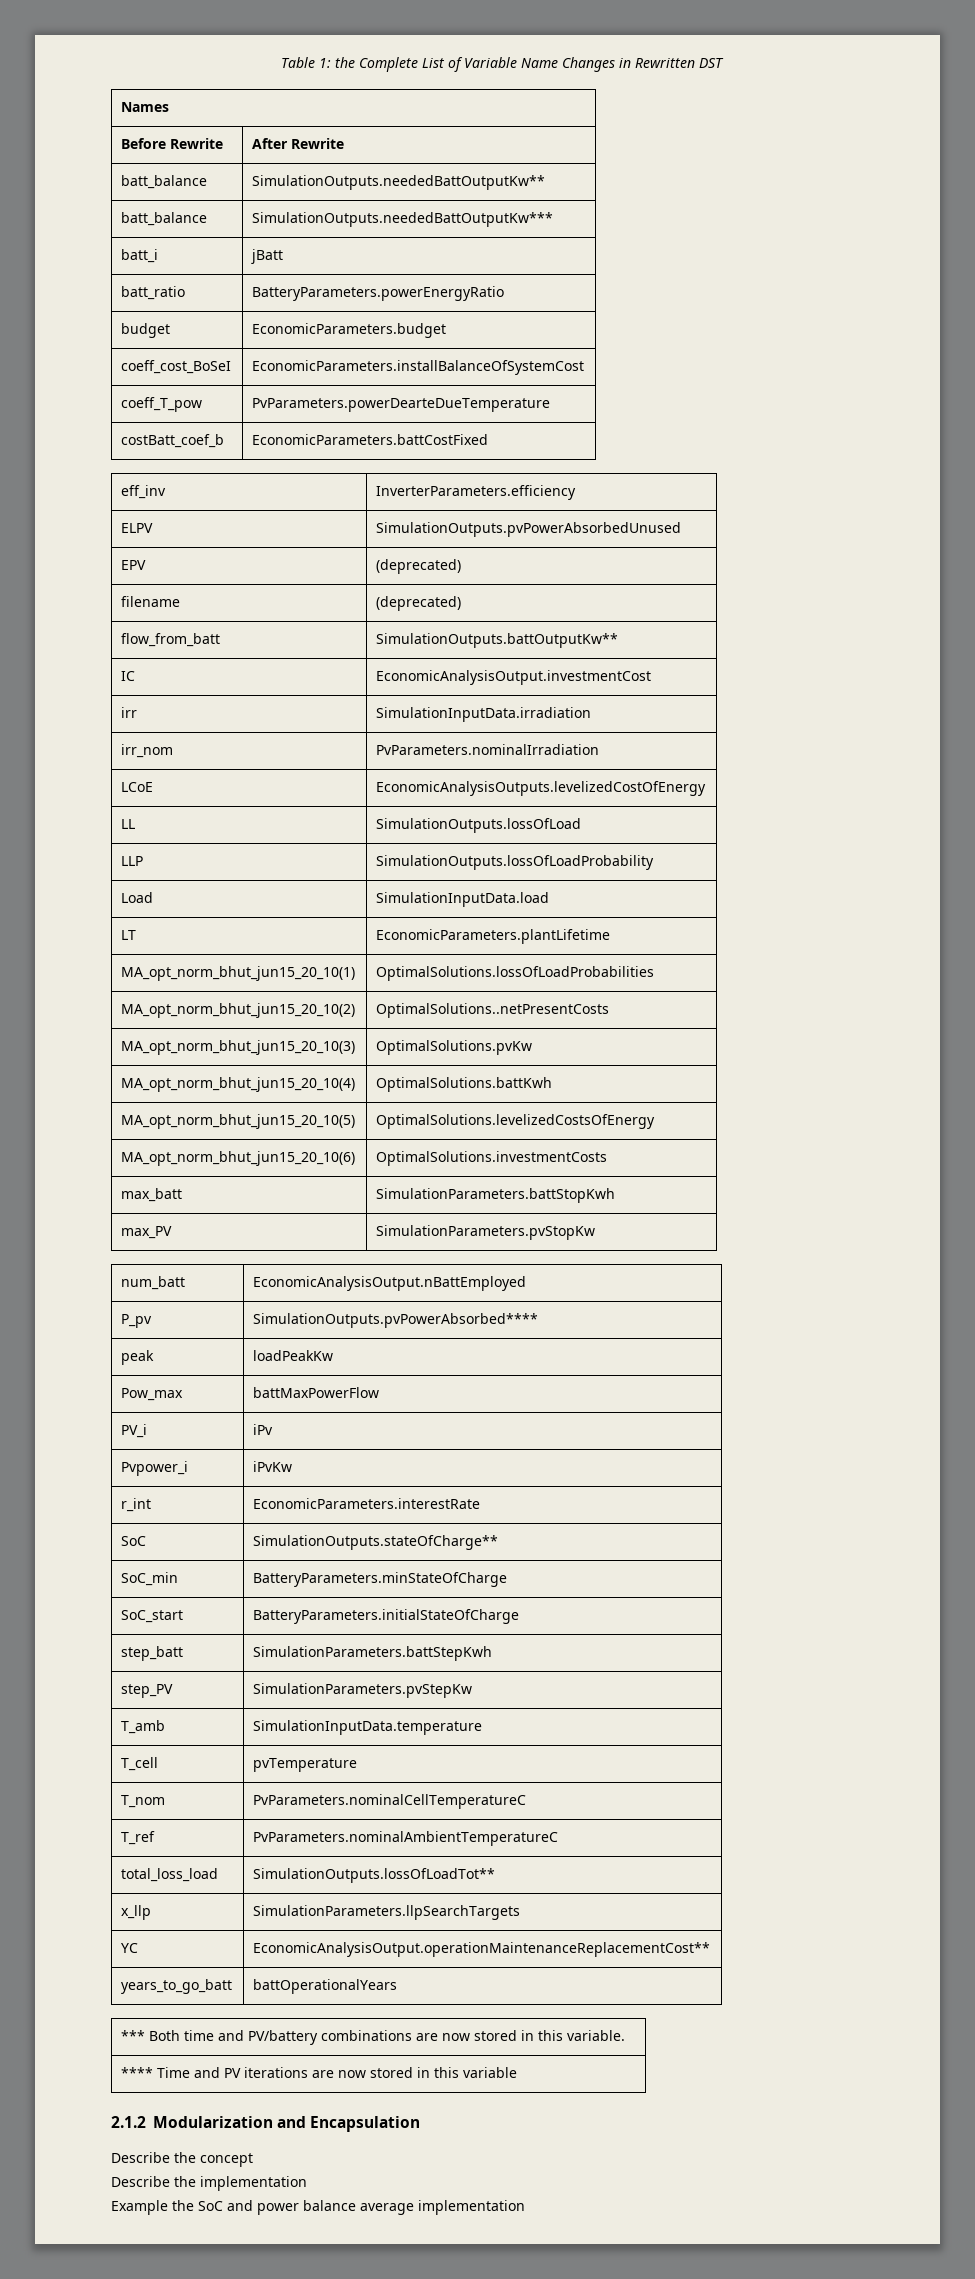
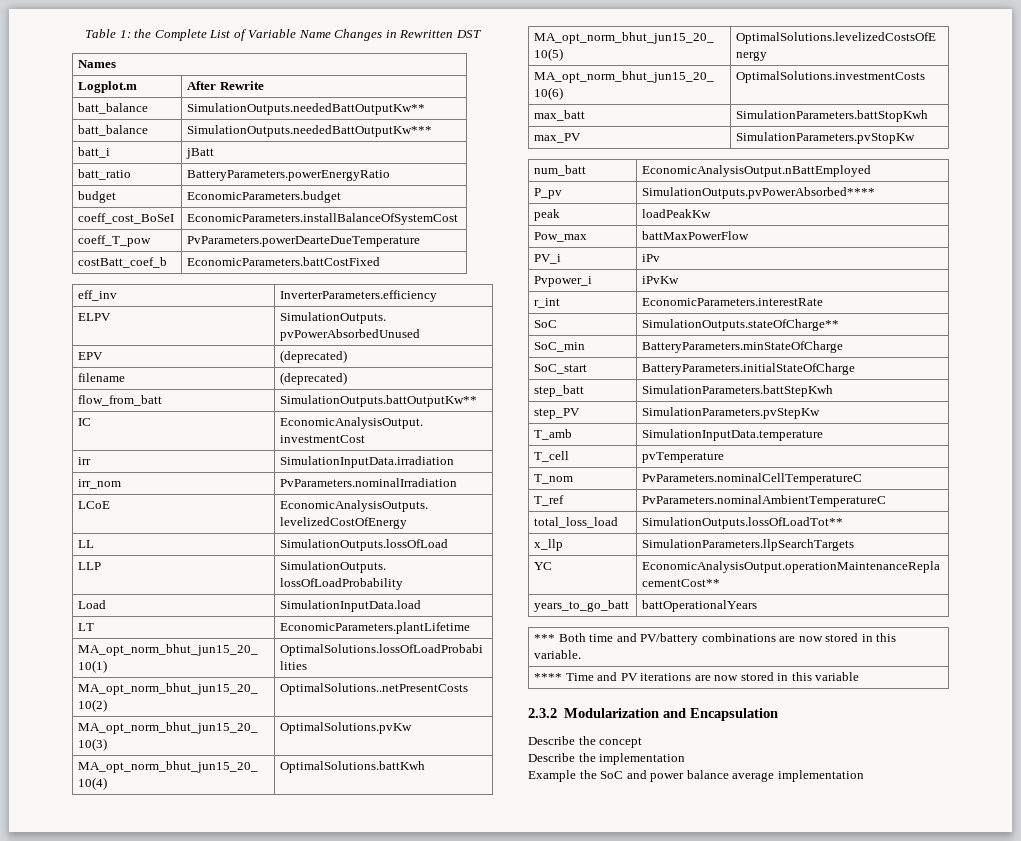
- Before Rewrite | After Rewrite
+ Logplot.m | After Rewrite
- 2.1.2 Modularization and Encapsulation
+ 2.3.2 Modularization and Encapsulation

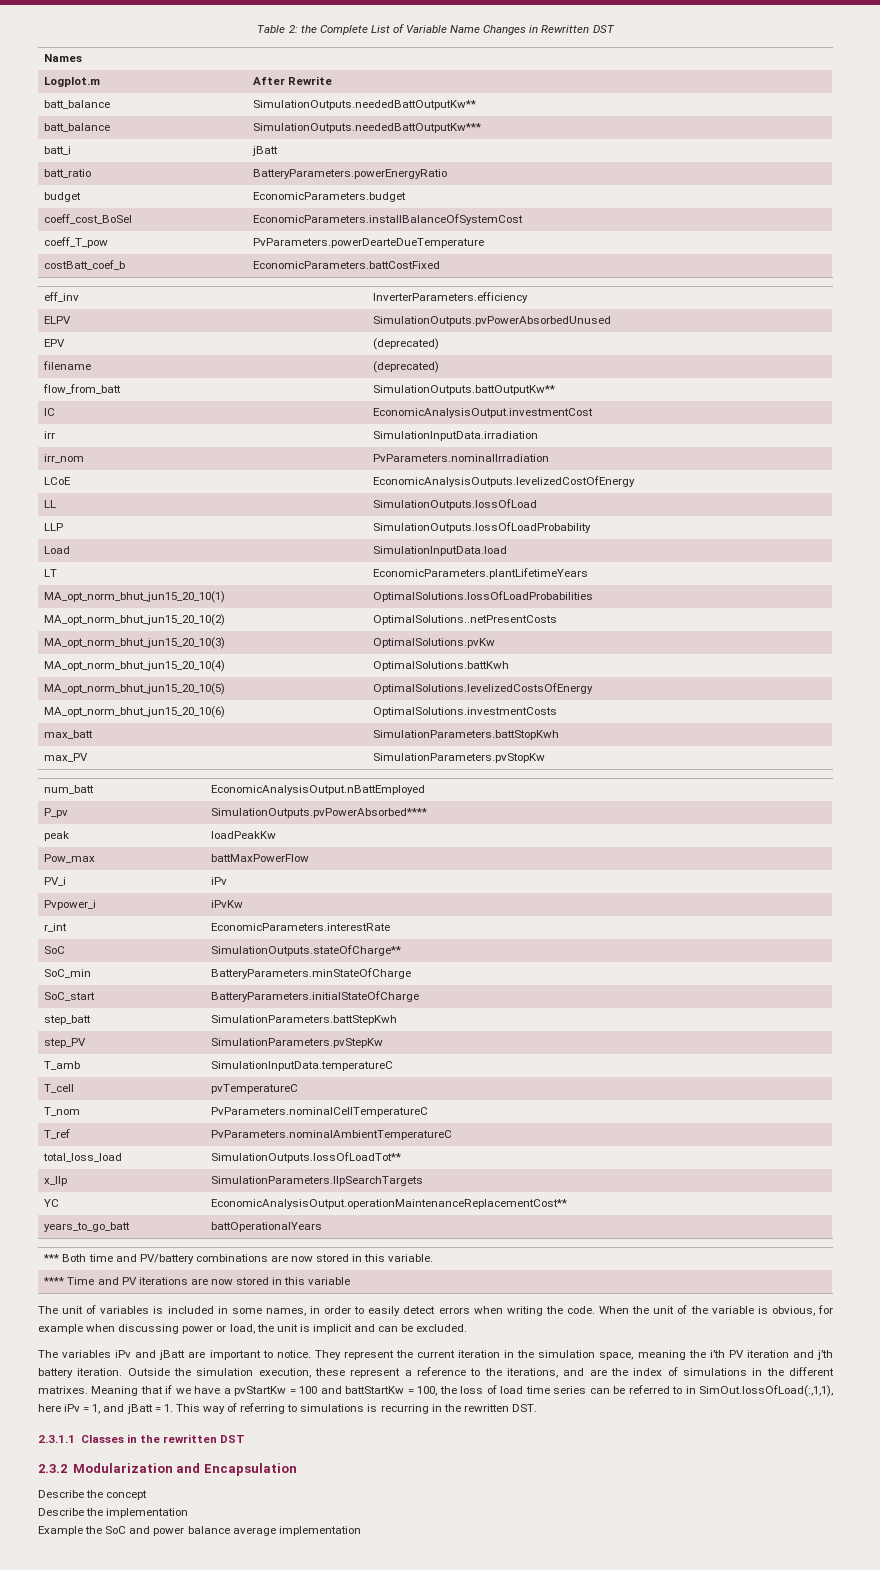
- Table 1: the Complete List of Variable Name Changes in Rewritten DST
+ Table 2: the Complete List of Variable Name Changes in Rewritten DST
- LT | EconomicParameters.plantLifetime
+ LT | EconomicParameters.plantLifetimeYears
- T_amb | SimulationInputData.temperature
+ T_amb | SimulationInputData.temperatureC
- T_cell | pvTemperature
+ T_cell | pvTemperatureC
+ The unit of variables is included in some names, in order to easily detect errors when writing the code. When the unit of the variable is obvious, for example when discussing power or load, the unit is implicit and can be excluded.
+ The variables iPv and jBatt are important to notice. They represent the current iteration in the simulation space, meaning the i’th PV iteration and j’th battery iteration. Outside the simulation execution, these represent a reference to the iterations, and are the index of simulations in the different matrixes. Meaning that if we have a pvStartKw = 100 and battStartKw = 100, the loss of load time series can be referred to in SimOut.lossOfLoad(:,1,1), here iPv = 1, and jBatt = 1. This way of referring to simulations is recurring in the rewritten DST.
+ 2.3.1.1 Classes in the rewritten DST

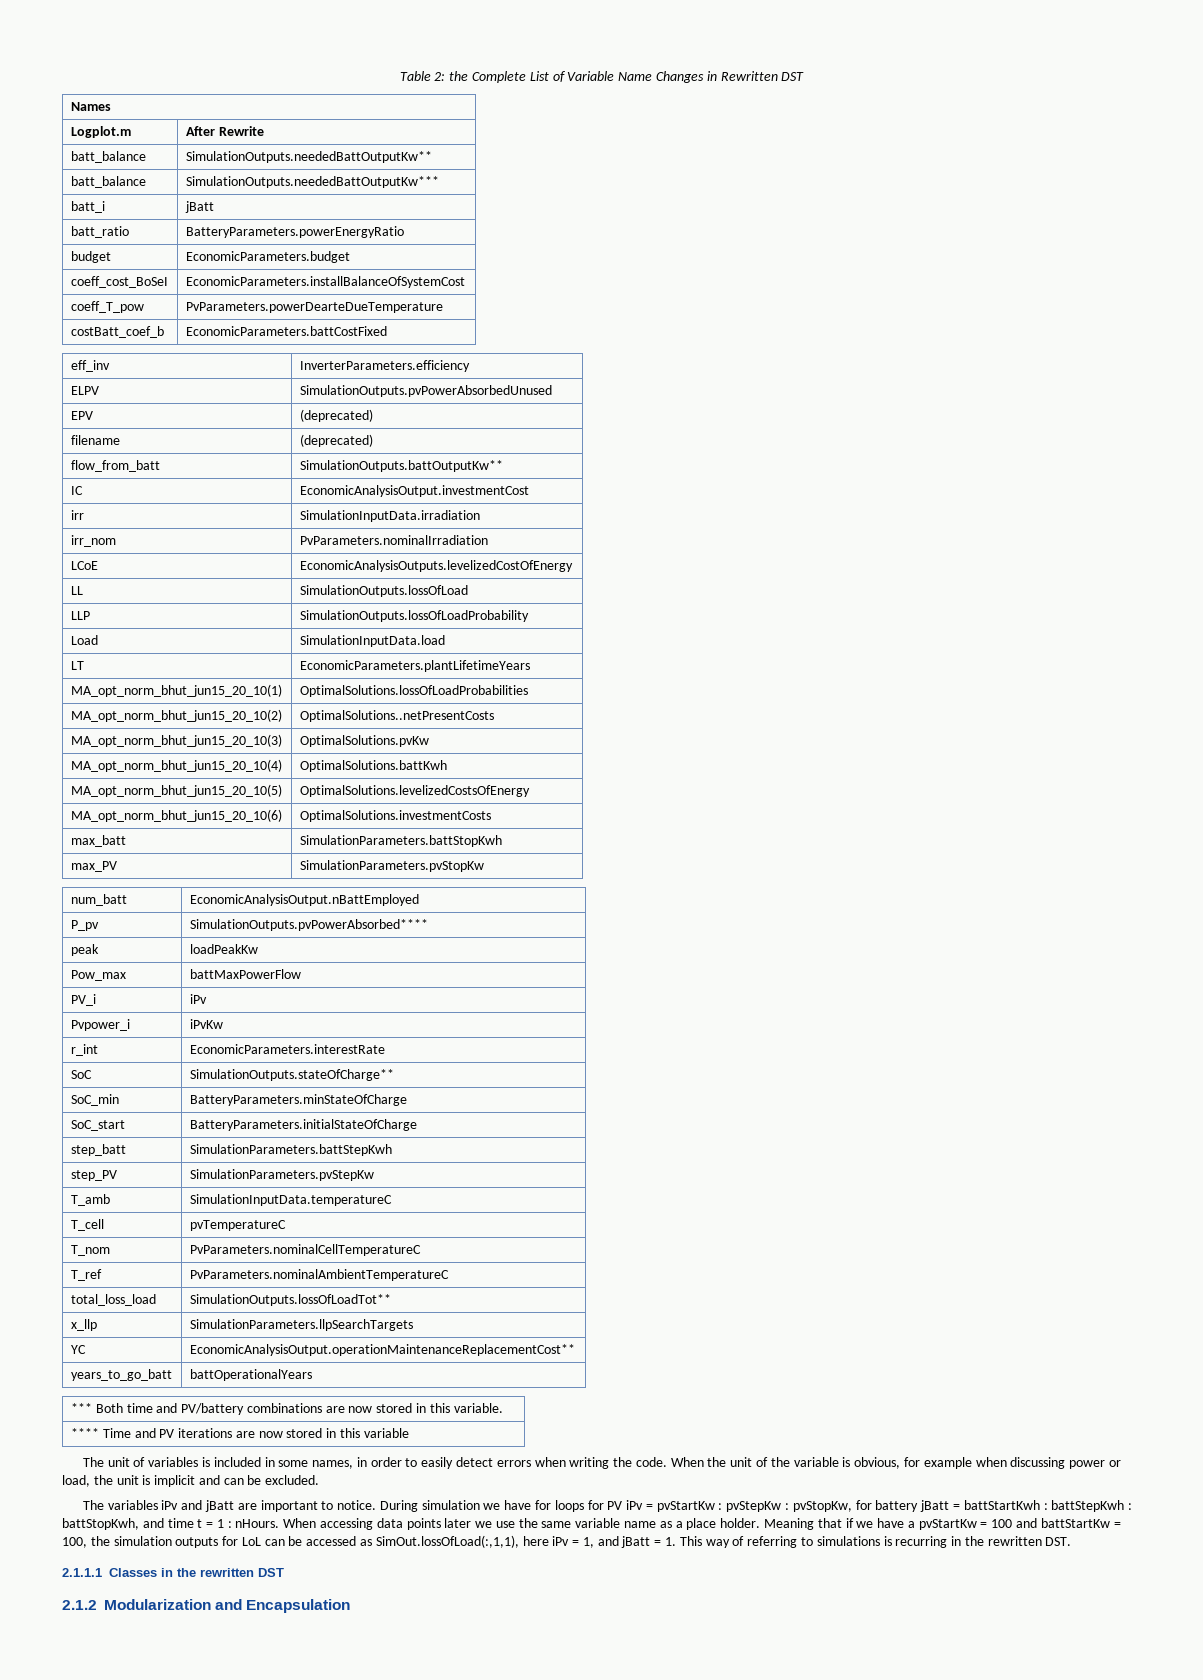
- They represent the current iteration in the simulation space, meaning the i’th PV iteration and j’th battery iteration. Outside the simulation execution, these represent a reference to the iterations, and are the index of simulations in the different matrixes.
+ During simulation we have for loops for PV iPv = pvStartKw : pvStepKw : pvStopKw, for battery jBatt = battStartKwh : battStepKwh : battStopKwh, and time t = 1 : nHours. When accessing data points later we use the same variable name as a place holder.
- Meaning that if we have a pvStartKw = 100 and battStartKw = 100, the loss of load time series can be referred to in SimOut.lossOfLoad(:,1,1), here iPv = 1, and jBatt = 1. This way of referring to simulations is recurring in the rewritten DST.
+ Meaning that if we have a pvStartKw = 100 and battStartKw = 100, the simulation outputs for LoL can be accessed as SimOut.lossOfLoad(:,1,1), here iPv = 1, and jBatt = 1. This way of referring to simulations is recurring in the rewritten DST.
- 2.3.1.1 Classes in the rewritten DST
+ 2.1.1.1 Classes in the rewritten DST
- 2.3.2 Modularization and Encapsulation
+ 2.1.2 Modularization and Encapsulation
- Describe the concept
- Describe the implementation
- Example the SoC and power balance average implementation

